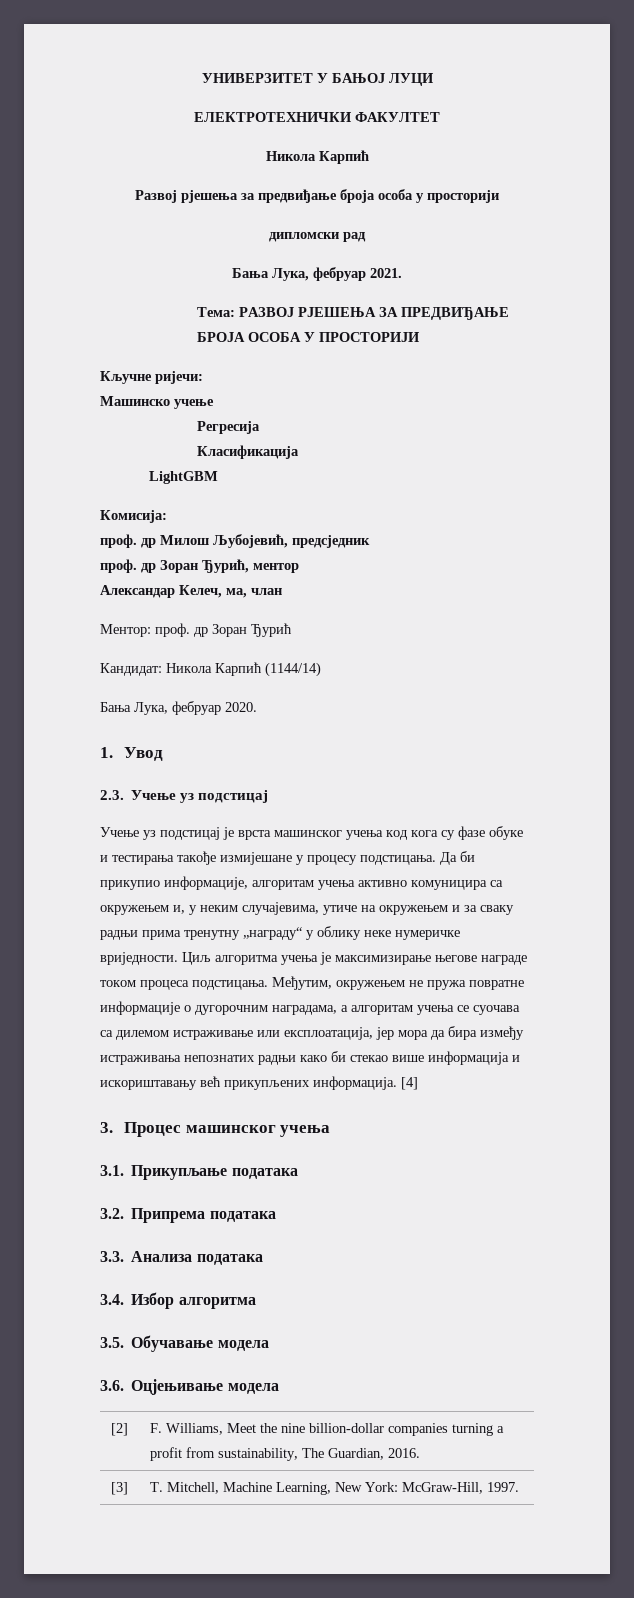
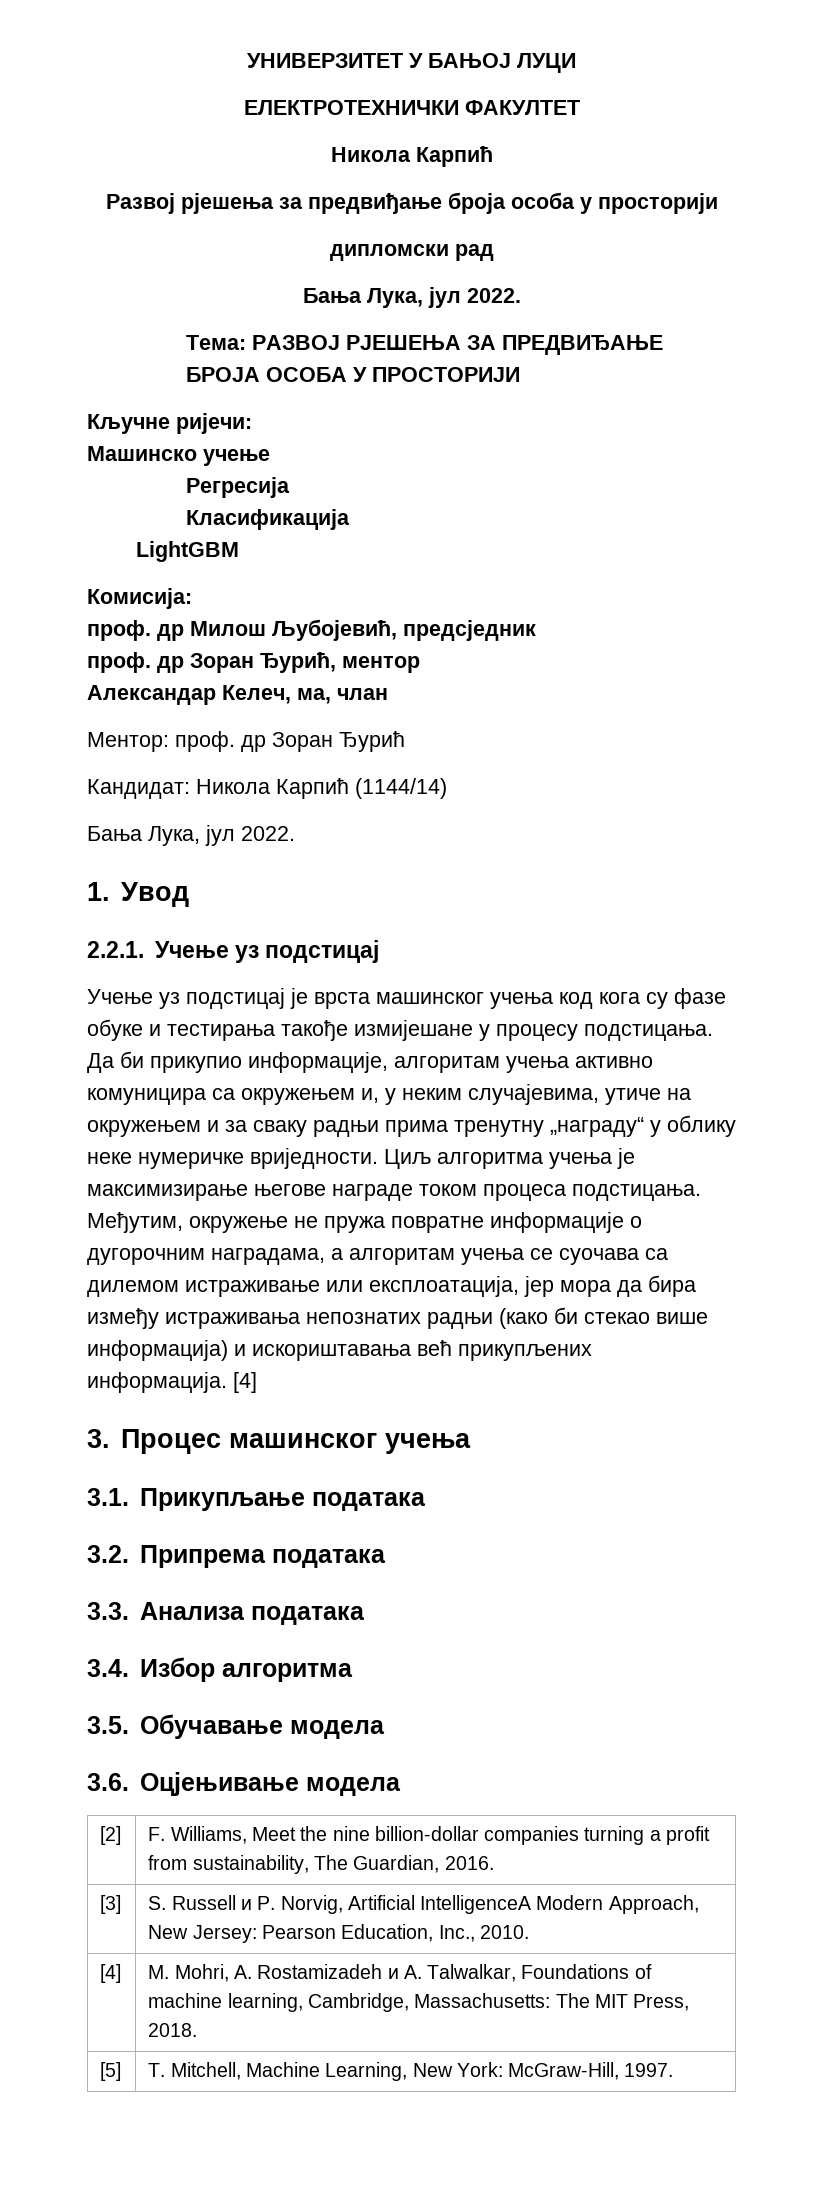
  дипломски рад
- Бања Лука, фебруар 2021.
+ Бања Лука, јул 2022.
  Кандидат: Никола Карпић (1144/14)
- Бања Лука, фебруар 2020.
+ Бања Лука, јул 2022.
- 2.3. Учење уз подстицај
+ 2.2.1. Учење уз подстицај
- Међутим, окружењем не пружа повратне информације о дугорочним наградама, а алгоритам учења се суочава са дилемом истраживање или експлоатација, јер мора да бира између истраживања непознатих радњи како би стекао више информација и искориштавању већ прикупљених информација.
+ Међутим, окружење не пружа повратне информације о дугорочним наградама, а алгоритам учења се суочава са дилемом истраживање или експлоатација, јер мора да бира између истраживања непознатих радњи (како би стекао више информација) и искориштавања већ прикупљених информација.
- [3] | T. Mitchell, Machine Learning, New York: McGraw-Hill, 1997.
+ [3] | S. Russell и P. Norvig, Artificial IntelligenceA Modern Approach, New Jersey: Pearson Education, Inc., 2010.
+ [4] | M. Mohri, A. Rostamizadeh и A. Talwalkar, Foundations of machine learning, Cambridge, Massachusetts: The MIT Press, 2018.
+ [5] | T. Mitchell, Machine Learning, New York: McGraw-Hill, 1997.

